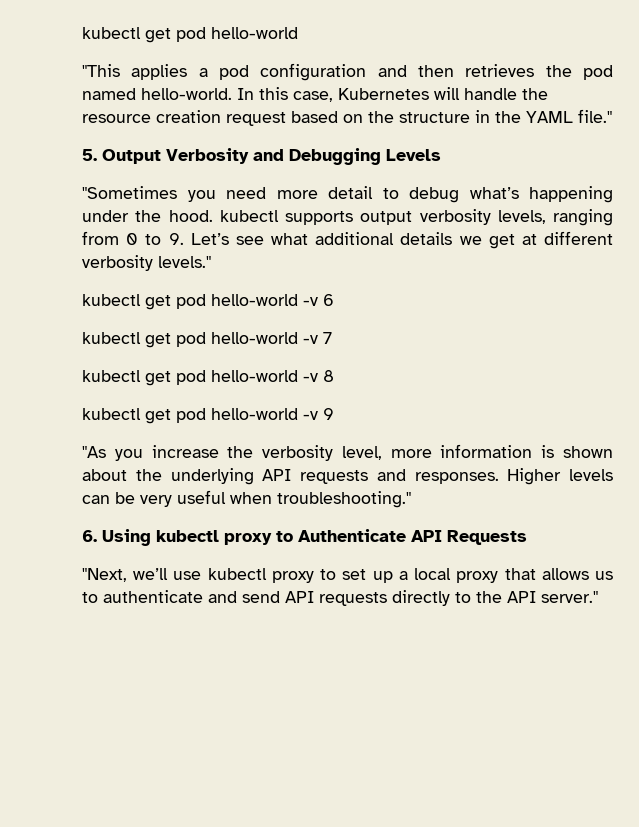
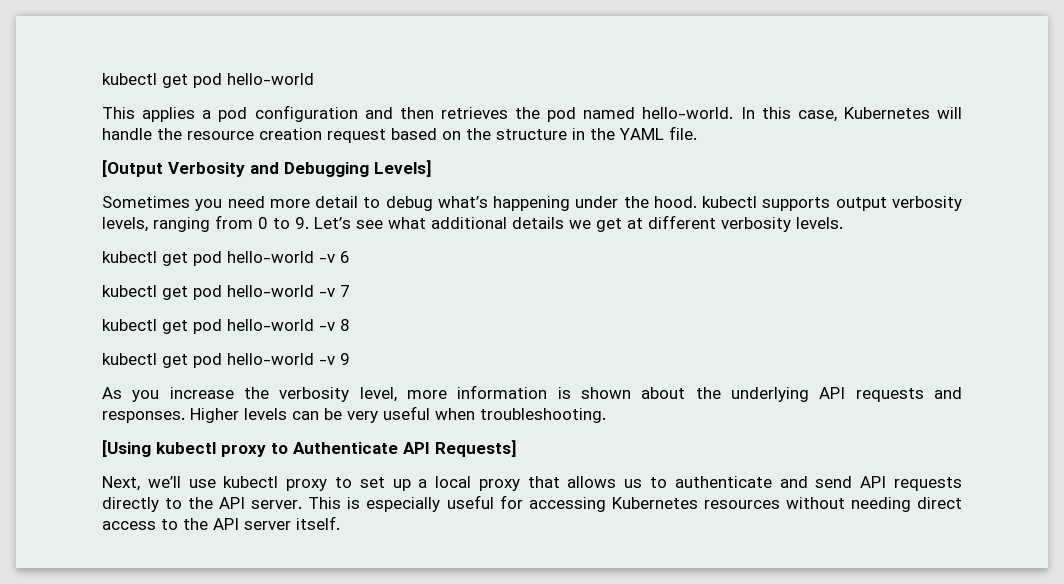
- "This applies a pod configuration and then retrieves the pod named hello-world.
+ This applies a pod configuration and then retrieves the pod named hello-world.
- In this case, Kubernetes will handle the resource creation request based on the structure in the YAML file."
- 5. Output Verbosity and Debugging Levels
- "Sometimes you need more detail to debug what’s happening under the hood. kubectl supports output verbosity levels, ranging from 0 to 9. Let’s see what additional details we get at different verbosity levels."
+ In this case, Kubernetes will handle the resource creation request based on the structure in the YAML file.
+ [Output Verbosity and Debugging Levels]
+ Sometimes you need more detail to debug what’s happening under the hood. kubectl supports output verbosity levels, ranging from 0 to 9. Let’s see what additional details we get at different verbosity levels.
- "As you increase the verbosity level, more information is shown about the underlying API requests and responses.
+ As you increase the verbosity level, more information is shown about the underlying API requests and responses.
- Higher levels can be very useful when troubleshooting."
- 6. Using kubectl proxy to Authenticate API Requests
- "Next, we’ll use kubectl proxy to set up a local proxy that allows us to authenticate and send API requests directly to the API server."
+ Higher levels can be very useful when troubleshooting.
+ [Using kubectl proxy to Authenticate API Requests]
+ Next, we’ll use kubectl proxy to set up a local proxy that allows us to authenticate and send API requests directly to the API server. This is especially useful for accessing Kubernetes resources without needing direct access to the API server itself.

